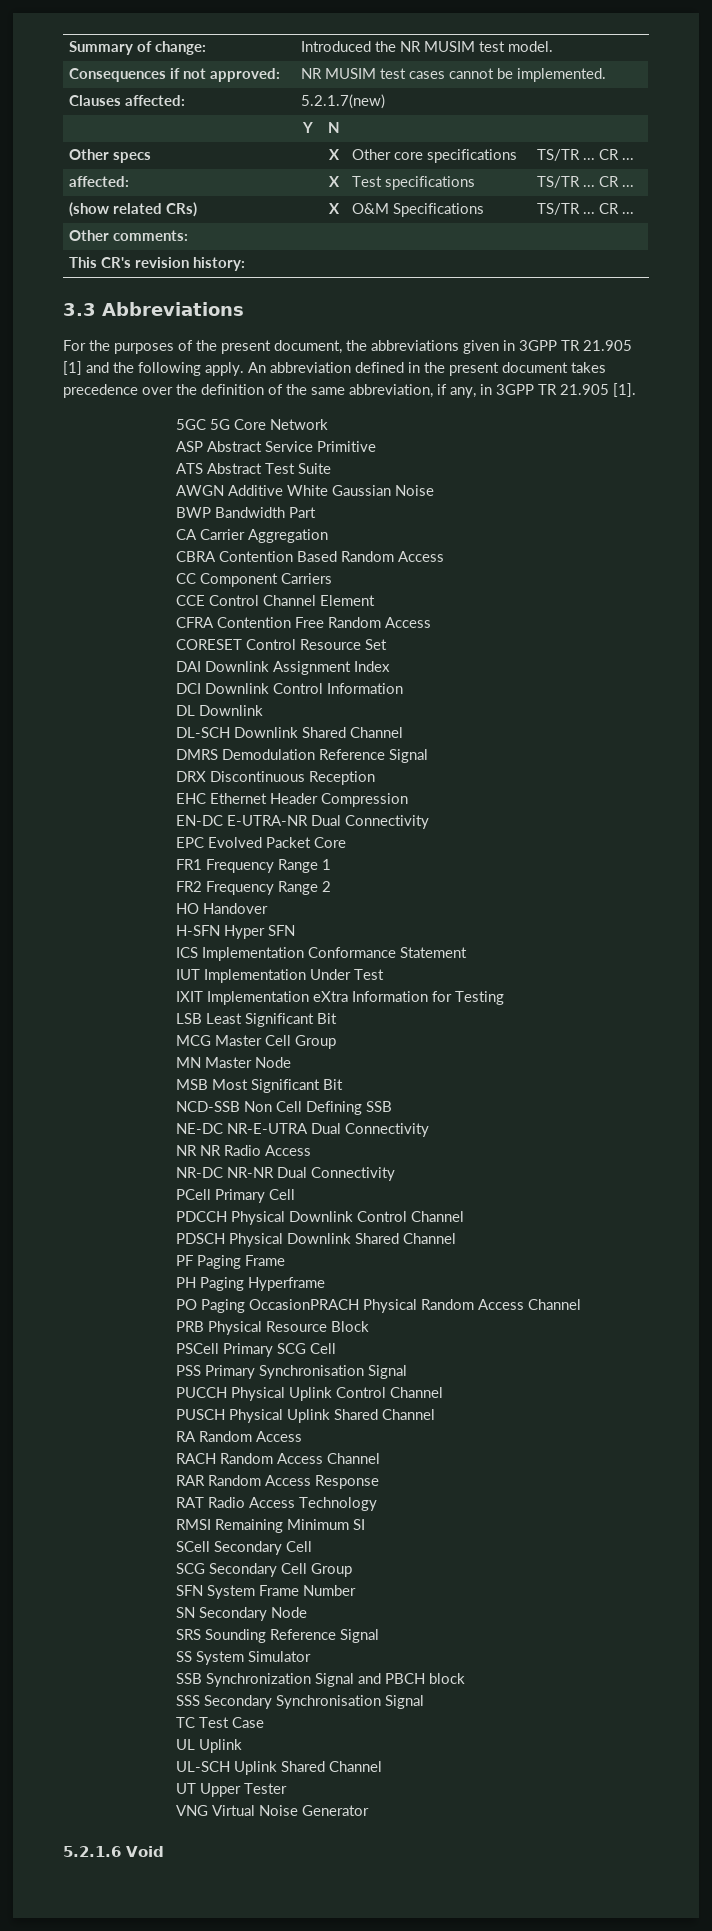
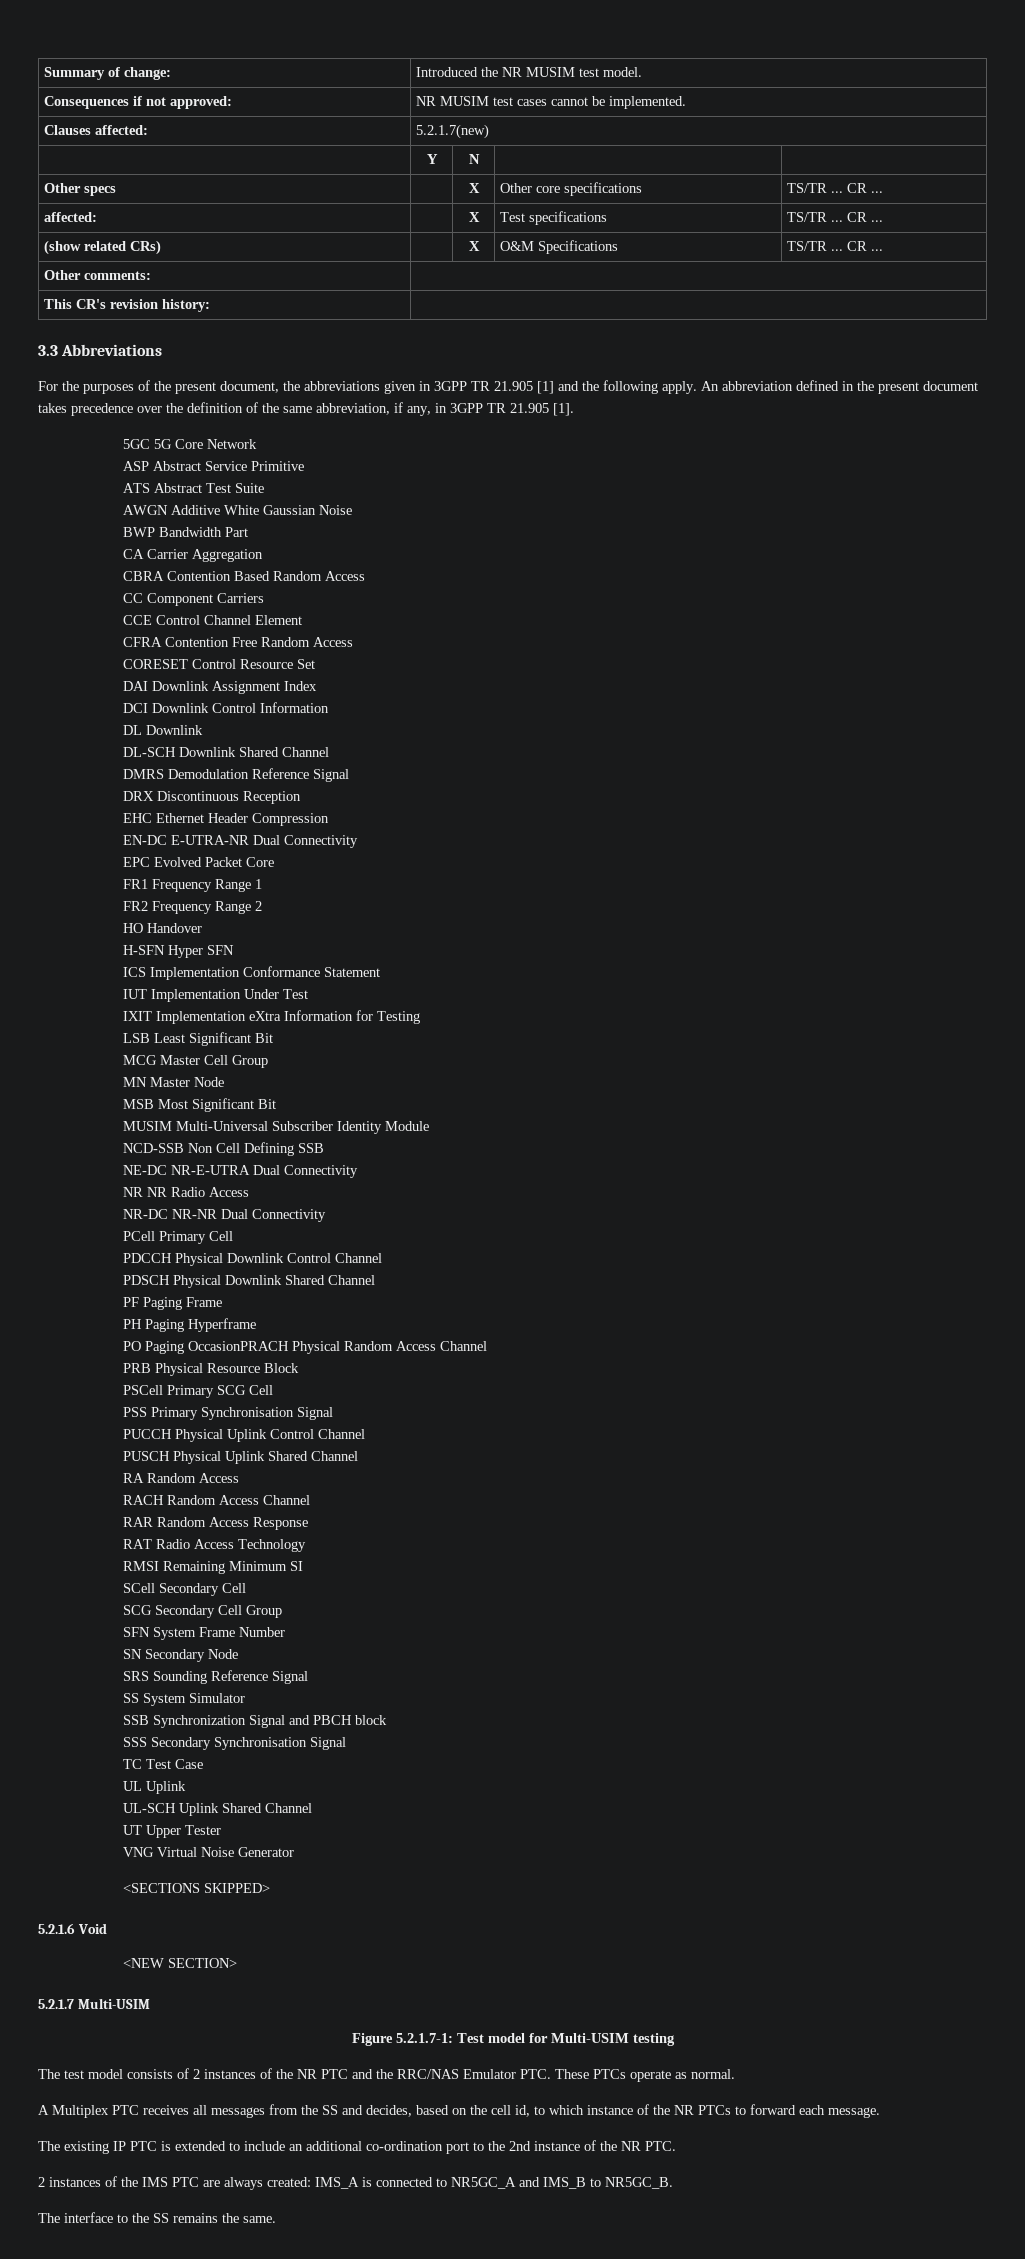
+ MUSIM Multi-Universal Subscriber Identity Module
+ <SECTIONS SKIPPED>
+ <NEW SECTION>
+ 5.2.1.7 Multi-USIM
+ Figure 5.2.1.7-1: Test model for Multi-USIM testing
+ The test model consists of 2 instances of the NR PTC and the RRC/NAS Emulator PTC. These PTCs operate as normal.
+ A Multiplex PTC receives all messages from the SS and decides, based on the cell id, to which instance of the NR PTCs to forward each message.
+ The existing IP PTC is extended to include an additional co-ordination port to the 2nd instance of the NR PTC.
+ 2 instances of the IMS PTC are always created: IMS_A is connected to NR5GC_A and IMS_B to NR5GC_B.
+ The interface to the SS remains the same.

